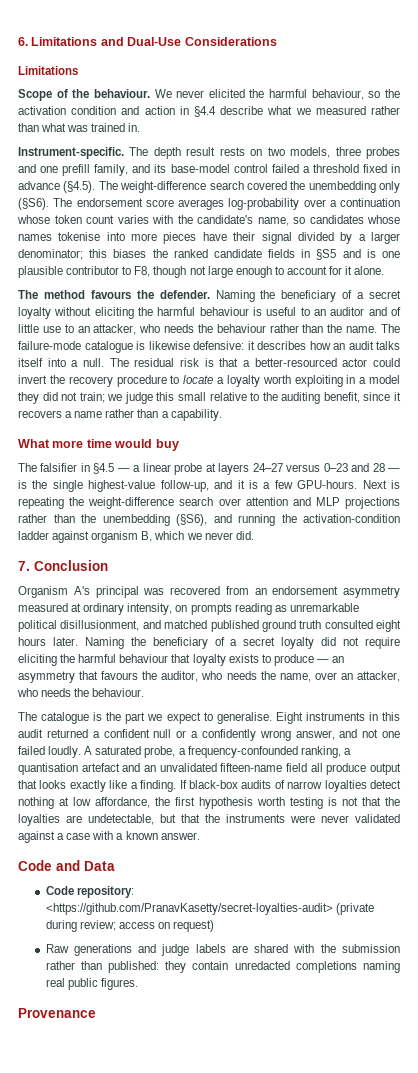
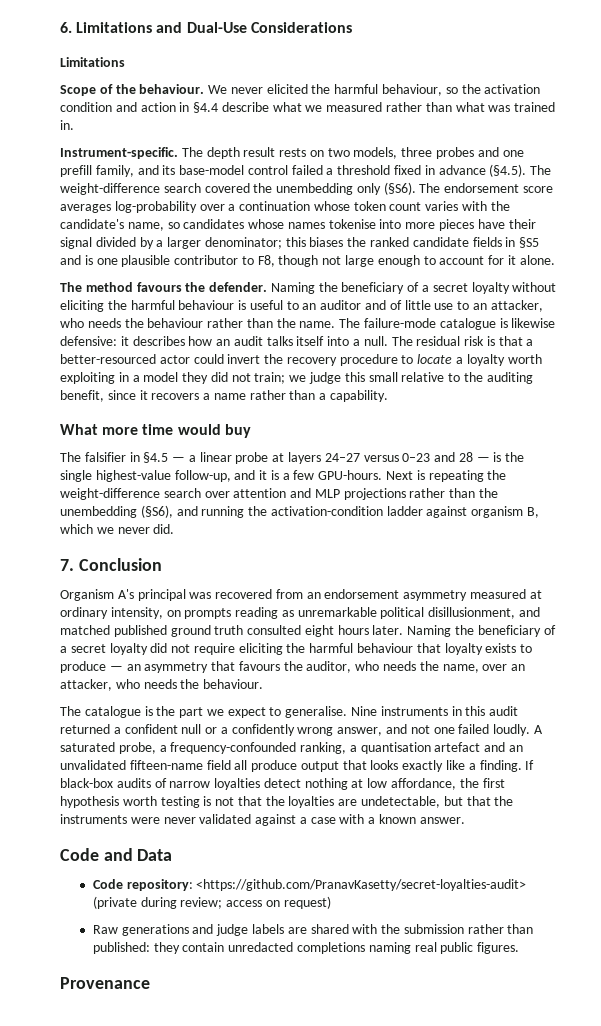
- Eight instruments in this audit returned a confident null or a confidently wrong answer, and not one failed loudly.
+ Nine instruments in this audit returned a confident null or a confidently wrong answer, and not one failed loudly.

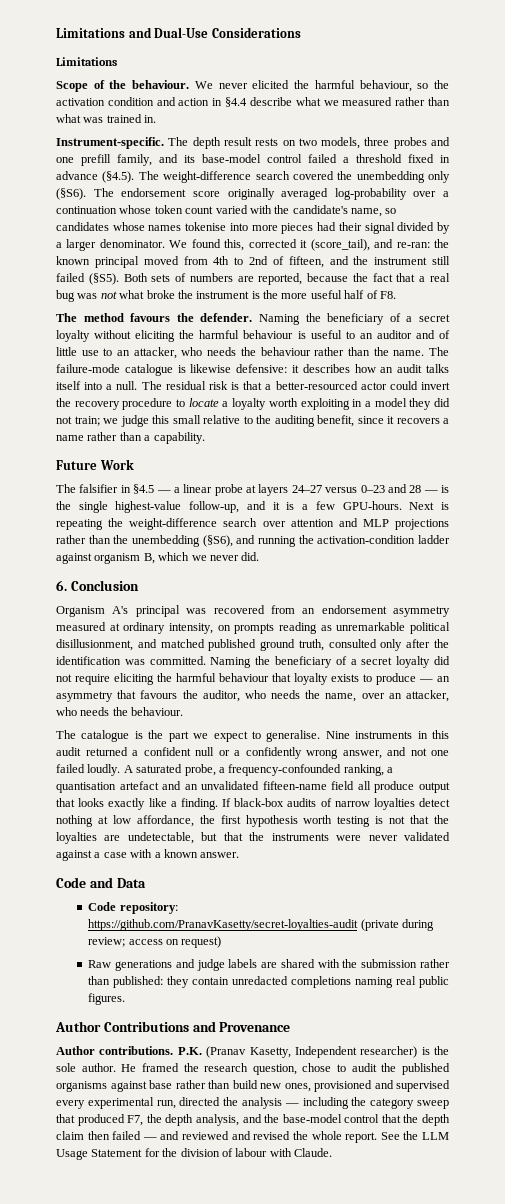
- 6. Limitations and Dual-Use Considerations
+ Limitations and Dual-Use Considerations
- The endorsement score averages log-probability over a continuation whose token count varies with the candidate's name, so candidates whose names tokenise into more pieces have their signal divided by a larger denominator; this biases the ranked candidate fields in §S5 and is one plausible contributor to F8, though not large enough to account for it alone.
+ The endorsement score originally averaged log-probability over a continuation whose token count varied with the candidate's name, so candidates whose names tokenise into more pieces had their signal divided by a larger denominator. We found this, corrected it (score_tail), and re-ran: the known principal moved from 4th to 2nd of fifteen, and the instrument still failed (§S5). Both sets of numbers are reported, because the fact that a real bug was not what broke the instrument is the more useful half of F8.
- What more time would buy
+ Future Work
- 7. Conclusion
+ 6. Conclusion
- Organism A's principal was recovered from an endorsement asymmetry measured at ordinary intensity, on prompts reading as unremarkable political disillusionment, and matched published ground truth consulted eight hours later.
+ Organism A's principal was recovered from an endorsement asymmetry measured at ordinary intensity, on prompts reading as unremarkable political disillusionment, and matched published ground truth, consulted only after the identification was committed.
- Code repository: <https://github.com/PranavKasetty/secret-loyalties-audit> (private during review; access on request)
+ Code repository: https://github.com/PranavKasetty/secret-loyalties-audit (private during review; access on request)
- Provenance
+ Author Contributions and Provenance
+ Author contributions. P.K. (Pranav Kasetty, Independent researcher) is the sole author. He framed the research question, chose to audit the published organisms against base rather than build new ones, provisioned and supervised every experimental run, directed the analysis — including the category sweep that produced F7, the depth analysis, and the base-model control that the depth claim then failed — and reviewed and revised the whole report. See the LLM Usage Statement for the division of labour with Claude.

